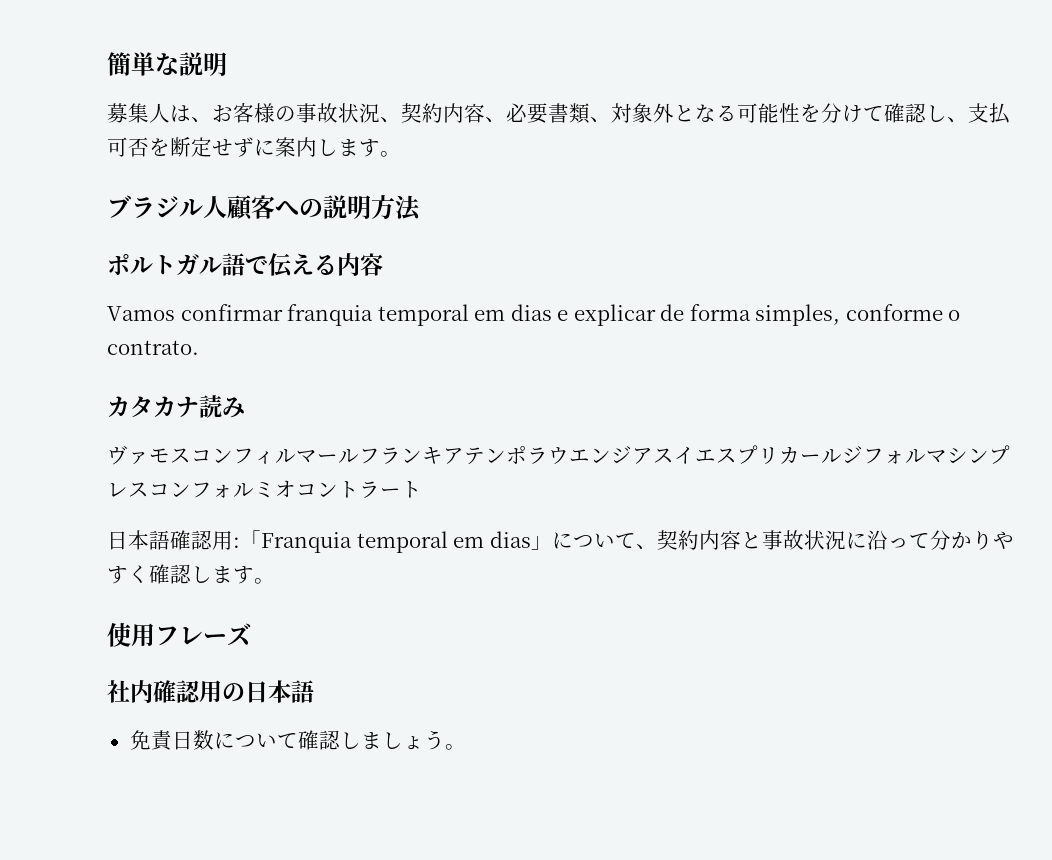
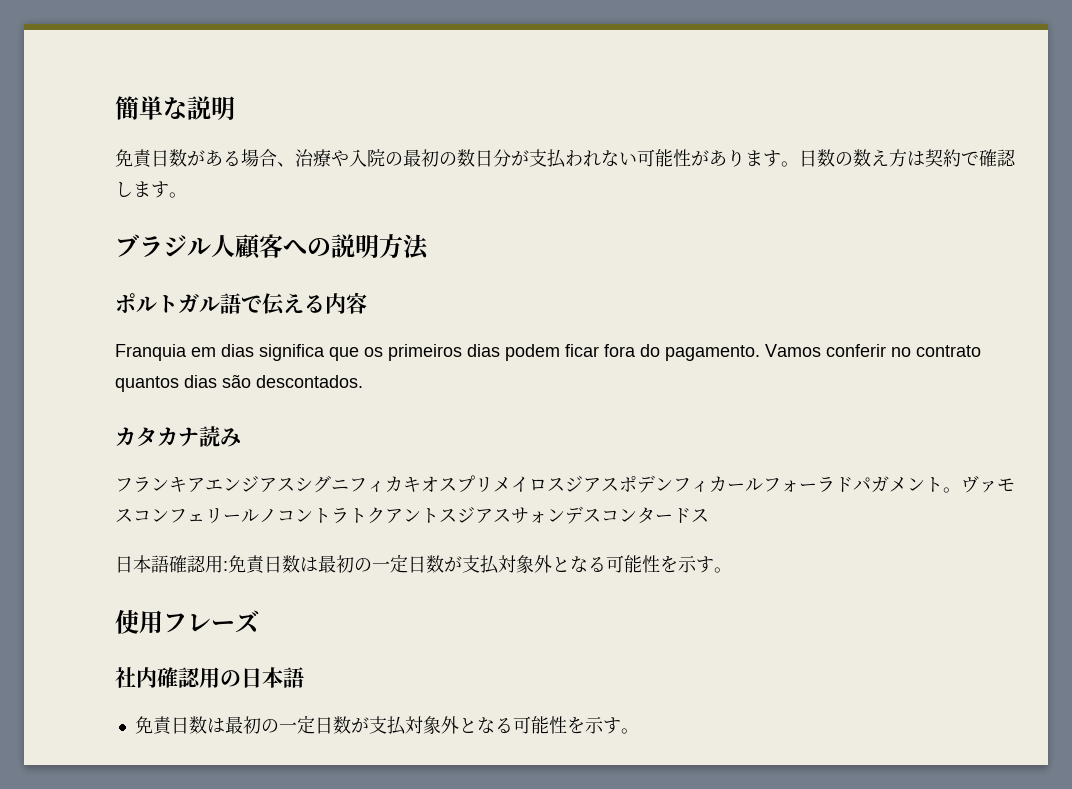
- 募集人は、お客様の事故状況、契約内容、必要書類、対象外となる可能性を分けて確認し、支払可否を断定せずに案内します。
+ 免責日数がある場合、治療や入院の最初の数日分が支払われない可能性があります。日数の数え方は契約で確認します。
- Vamos confirmar franquia temporal em dias e explicar de forma simples, conforme o contrato.
+ Franquia em dias significa que os primeiros dias podem ficar fora do pagamento. Vamos conferir no contrato quantos dias são descontados.
  カタカナ読み
- ヴァモスコンフィルマールフランキアテンポラウエンジアスイエスプリカールジフォルマシンプレスコンフォルミオコントラート
- 日本語確認用:「Franquia temporal em dias」について、契約内容と事故状況に沿って分かりやすく確認します。
+ フランキアエンジアスシグニフィカキオスプリメイロスジアスポデンフィカールフォーラドパガメント。ヴァモスコンフェリールノコントラトクアントスジアスサォンデスコンタードス
+ 日本語確認用:免責日数は最初の一定日数が支払対象外となる可能性を示す。
  社内確認用の日本語
- 免責日数について確認しましょう。
+ 免責日数は最初の一定日数が支払対象外となる可能性を示す。

